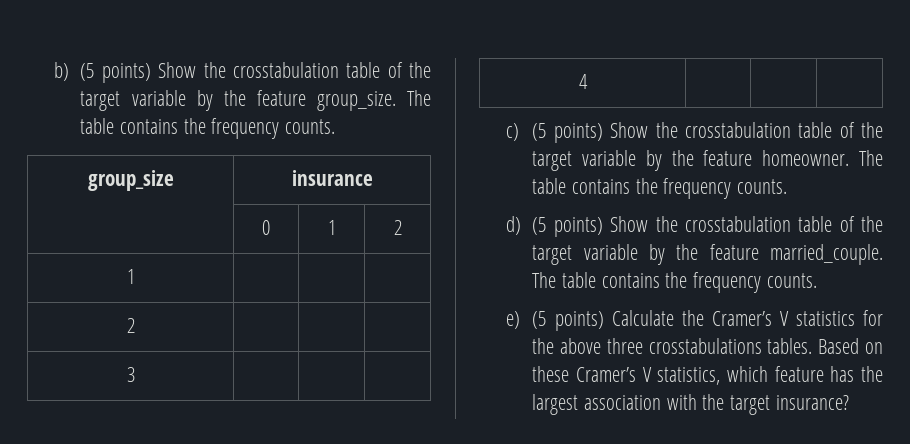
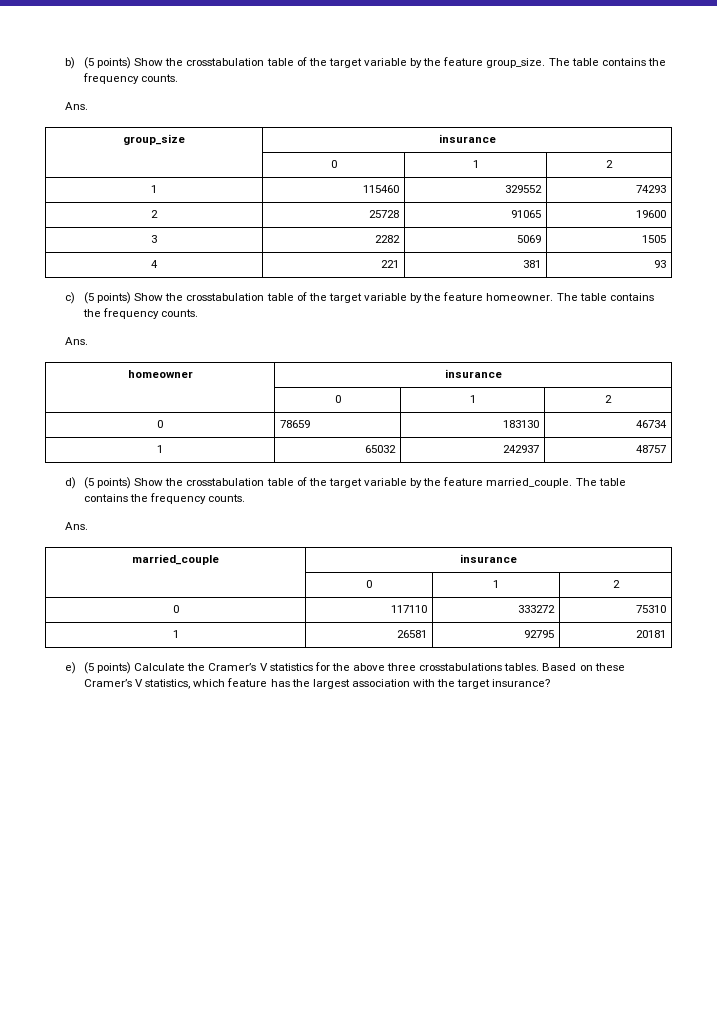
  b) (5 points) Show the crosstabulation table of the target variable by the feature group_size. The table contains the frequency counts.
+ Ans.
- 1 | | |
- 2 | | |
- 3 | | |
- 4 | | |
+ 1 | 115460 | 329552 | 74293
+ 2 | 25728 | 91065 | 19600
+ 3 | 2282 | 5069 | 1505
+ 4 | 221 | 381 | 93
  c) (5 points) Show the crosstabulation table of the target variable by the feature homeowner. The table contains the frequency counts.
+ Ans.
+ homeowner | insurance
+ | 0 | 1 | 2
+ 0 | 78659 | 183130 | 46734
+ 1 | 65032 | 242937 | 48757
  d) (5 points) Show the crosstabulation table of the target variable by the feature married_couple. The table contains the frequency counts.
+ Ans.
+ married_couple | insurance
+ | 0 | 1 | 2
+ 0 | 117110 | 333272 | 75310
+ 1 | 26581 | 92795 | 20181

